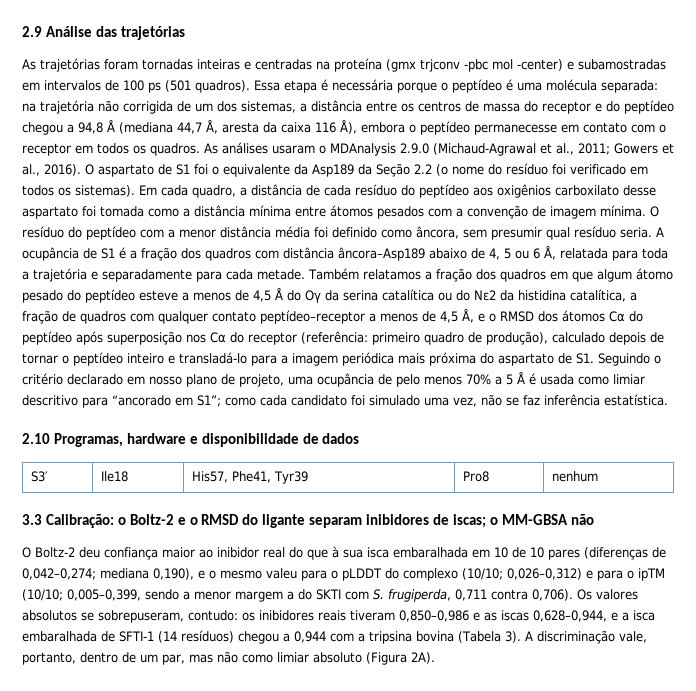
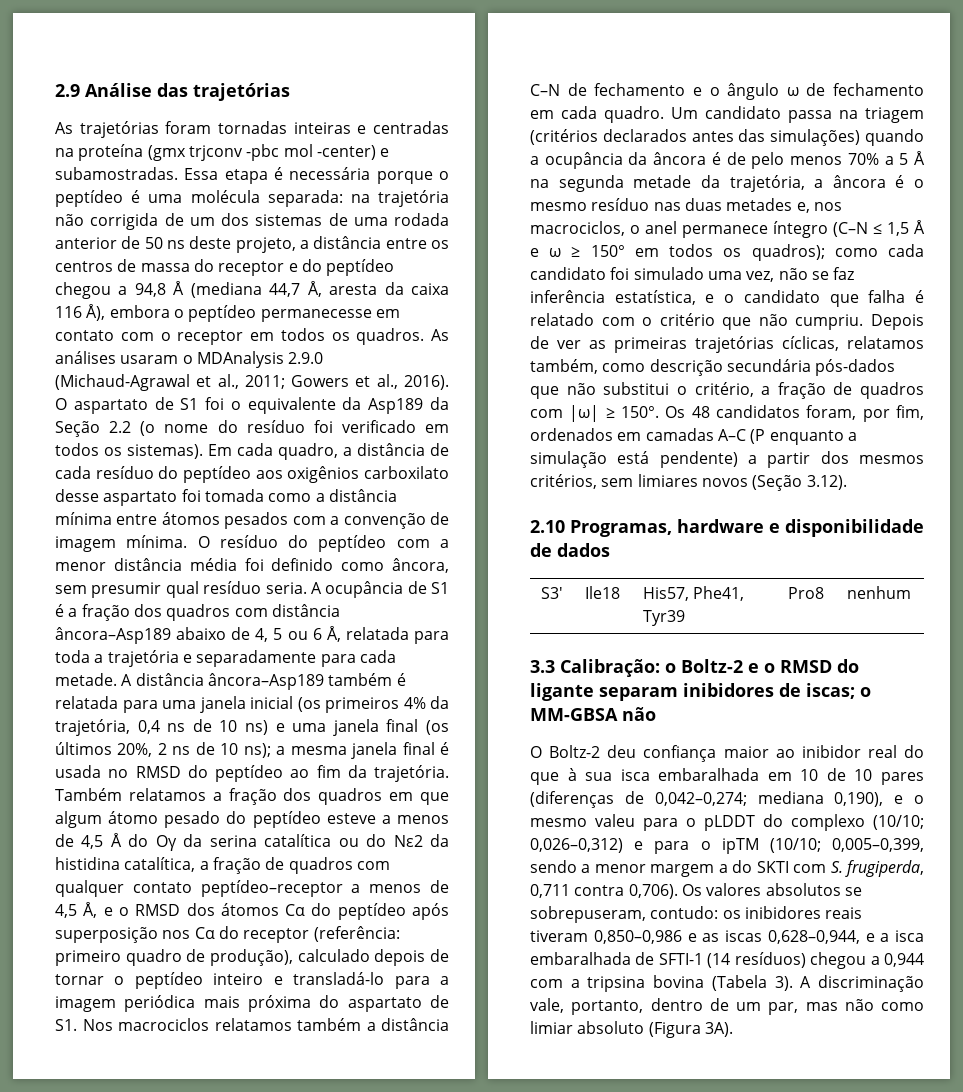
- As trajetórias foram tornadas inteiras e centradas na proteína (gmx trjconv -pbc mol -center) e subamostradas em intervalos de 100 ps (501 quadros).
+ As trajetórias foram tornadas inteiras e centradas na proteína (gmx trjconv -pbc mol -center) e subamostradas.
- Essa etapa é necessária porque o peptídeo é uma molécula separada: na trajetória não corrigida de um dos sistemas, a distância entre os centros de massa do receptor e do peptídeo chegou a 94,8 Å (mediana 44,7 Å, aresta da caixa 116 Å), embora o peptídeo permanecesse em contato com o receptor em todos os quadros.
+ Essa etapa é necessária porque o peptídeo é uma molécula separada: na trajetória não corrigida de um dos sistemas de uma rodada anterior de 50 ns deste projeto, a distância entre os centros de massa do receptor e do peptídeo chegou a 94,8 Å (mediana 44,7 Å, aresta da caixa 116 Å), embora o peptídeo permanecesse em contato com o receptor em todos os quadros.
+ A distância âncora–Asp189 também é relatada para uma janela inicial (os primeiros 4% da trajetória, 0,4 ns de 10 ns) e uma janela final (os últimos 20%, 2 ns de 10 ns); a mesma janela final é usada no RMSD do peptídeo ao fim da trajetória.
- primeiro quadro de produção), calculado depois de tornar o peptídeo inteiro e transladá-lo para a imagem periódica mais próxima do aspartato de S1. Seguindo o critério declarado em nosso plano de projeto, uma ocupância de pelo menos 70% a 5 Å é usada como limiar descritivo para “ancorado em S1”;
+ primeiro quadro de produção), calculado depois de tornar o peptídeo inteiro e transladá-lo para a imagem periódica mais próxima do aspartato de S1. Nos macrociclos relatamos também a distância C–N de fechamento e o ângulo ω de fechamento em cada quadro. Um candidato passa na triagem (critérios declarados antes das simulações) quando a ocupância da âncora é de pelo menos 70% a 5 Å na segunda metade da trajetória, a âncora é o mesmo resíduo nas duas metades e, nos macrociclos, o anel permanece íntegro (C–N ≤ 1,5 Å e ω ≥ 150° em todos os quadros);
- como cada candidato foi simulado uma vez, não se faz inferência estatística.
+ como cada candidato foi simulado uma vez, não se faz inferência estatística, e o candidato que falha é relatado com o critério que não cumpriu. Depois de ver as primeiras trajetórias cíclicas, relatamos também, como descrição secundária pós-dados que não substitui o critério, a fração de quadros com |ω| ≥ 150°. Os 48 candidatos foram, por fim, ordenados em camadas A–C (P enquanto a simulação está pendente) a partir dos mesmos critérios, sem limiares novos (Seção 3.12).
- A discriminação vale, portanto, dentro de um par, mas não como limiar absoluto (Figura 2A).
+ A discriminação vale, portanto, dentro de um par, mas não como limiar absoluto (Figura 3A).

